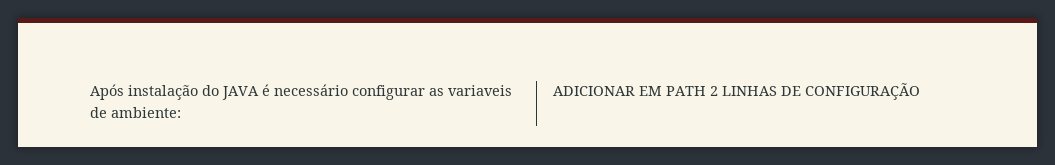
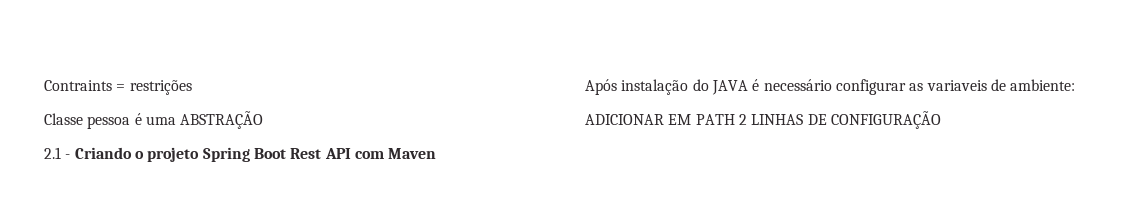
+ Contraints = restrições
+ Classe pessoa é uma ABSTRAÇÃO
+ 2.1 - Criando o projeto Spring Boot Rest API com Maven

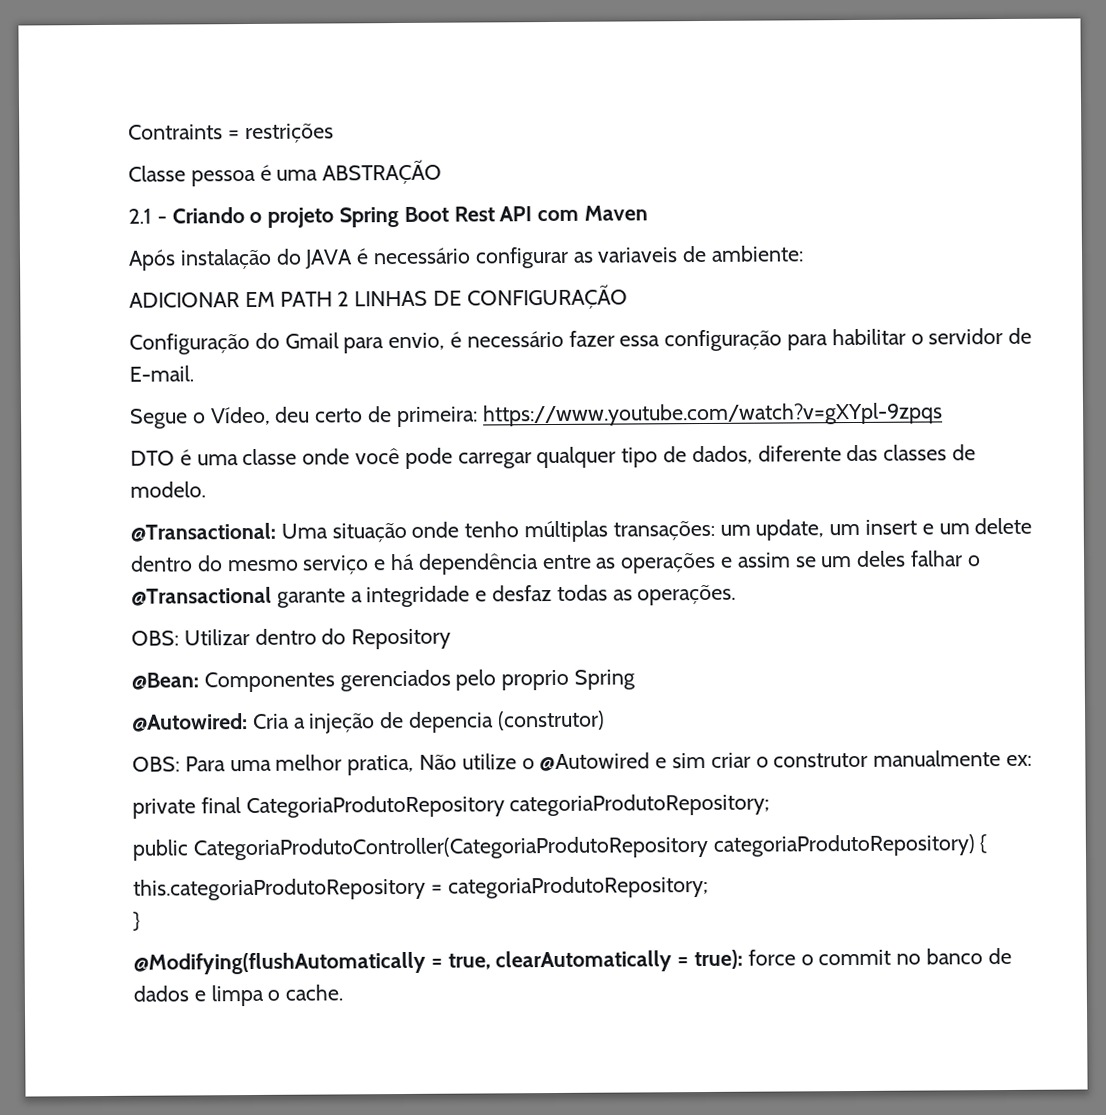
+ Configuração do Gmail para envio, é necessário fazer essa configuração para habilitar o servidor de E-mail.
+ Segue o Vídeo, deu certo de primeira: https://www.youtube.com/watch?v=gXYpl-9zpqs
+ DTO é uma classe onde você pode carregar qualquer tipo de dados, diferente das classes de modelo.
+ @Transactional: Uma situação onde tenho múltiplas transações: um update, um insert e um delete dentro do mesmo serviço e há dependência entre as operações e assim se um deles falhar o @Transactional garante a integridade e desfaz todas as operações.
+ OBS: Utilizar dentro do Repository
+ @Bean: Componentes gerenciados pelo proprio Spring
+ @Autowired: Cria a injeção de depencia (construtor)
+ OBS: Para uma melhor pratica, Não utilize o @Autowired e sim criar o construtor manualmente ex:
+ private final CategoriaProdutoRepository categoriaProdutoRepository;
+ public CategoriaProdutoController(CategoriaProdutoRepository categoriaProdutoRepository) {
+ this.categoriaProdutoRepository = categoriaProdutoRepository;
+ }
+ @Modifying(flushAutomatically = true, clearAutomatically = true): force o commit no banco de dados e limpa o cache.

